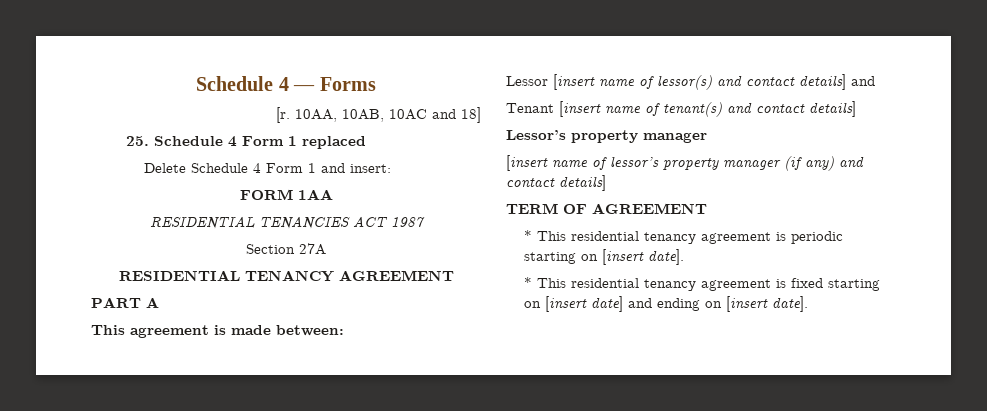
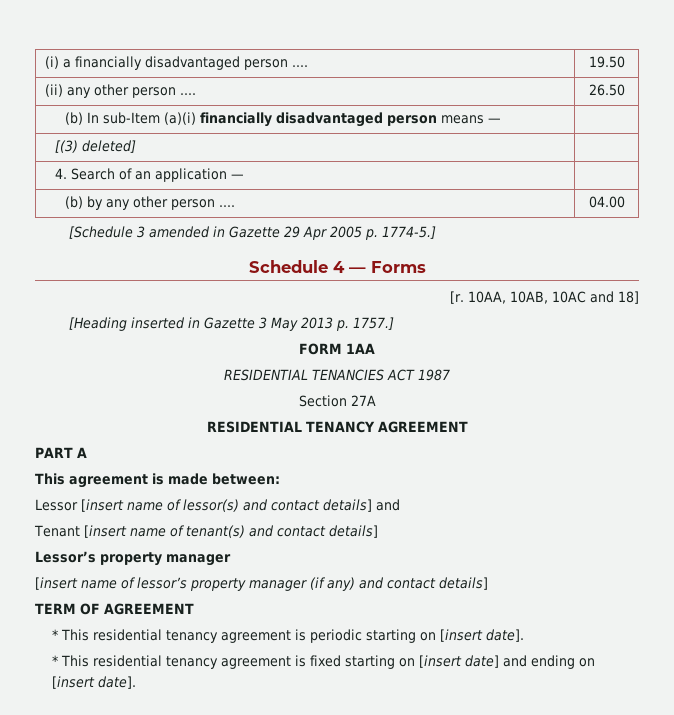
+ (i) a financially disadvantaged person .... | 19.50
+ (ii) any other person .... | 26.50
+ (b) In sub-Item (a)(i) financially disadvantaged person means — |
+ [(3) deleted] |
+ 4. Search of an application — |
+ (b) by any other person .... | 04.00
+ [Schedule 3 amended in Gazette 29 Apr 2005 p. 1774-5.]
- 25. Schedule 4 Form 1 replaced
- Delete Schedule 4 Form 1 and insert:
+ [Heading inserted in Gazette 3 May 2013 p. 1757.]

